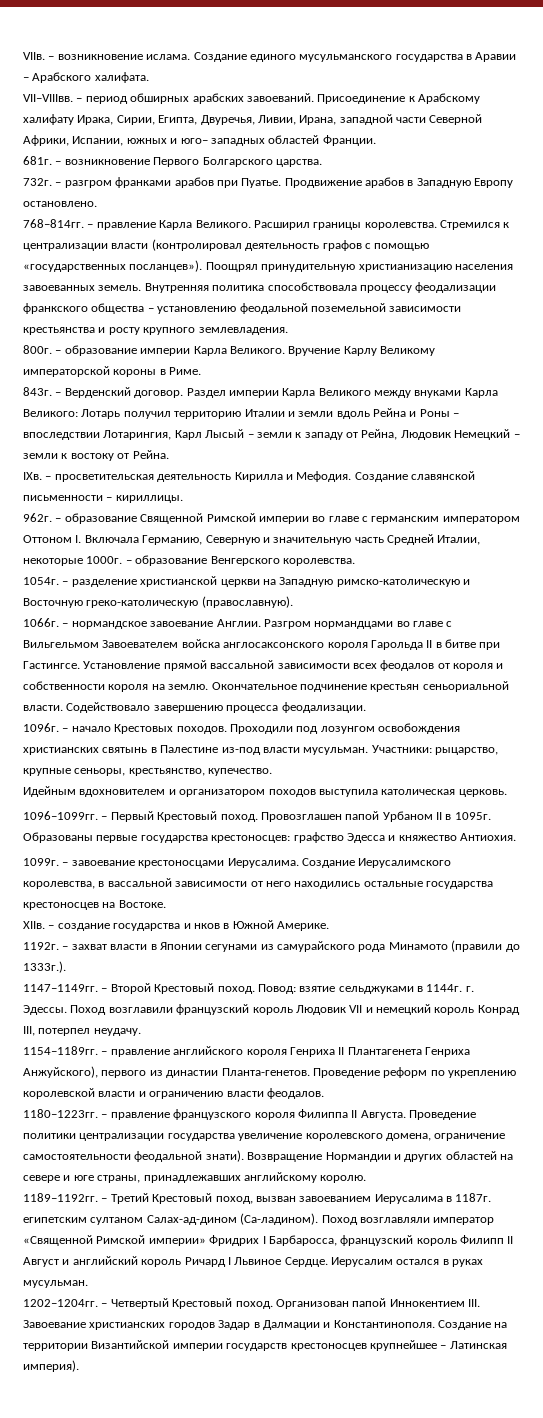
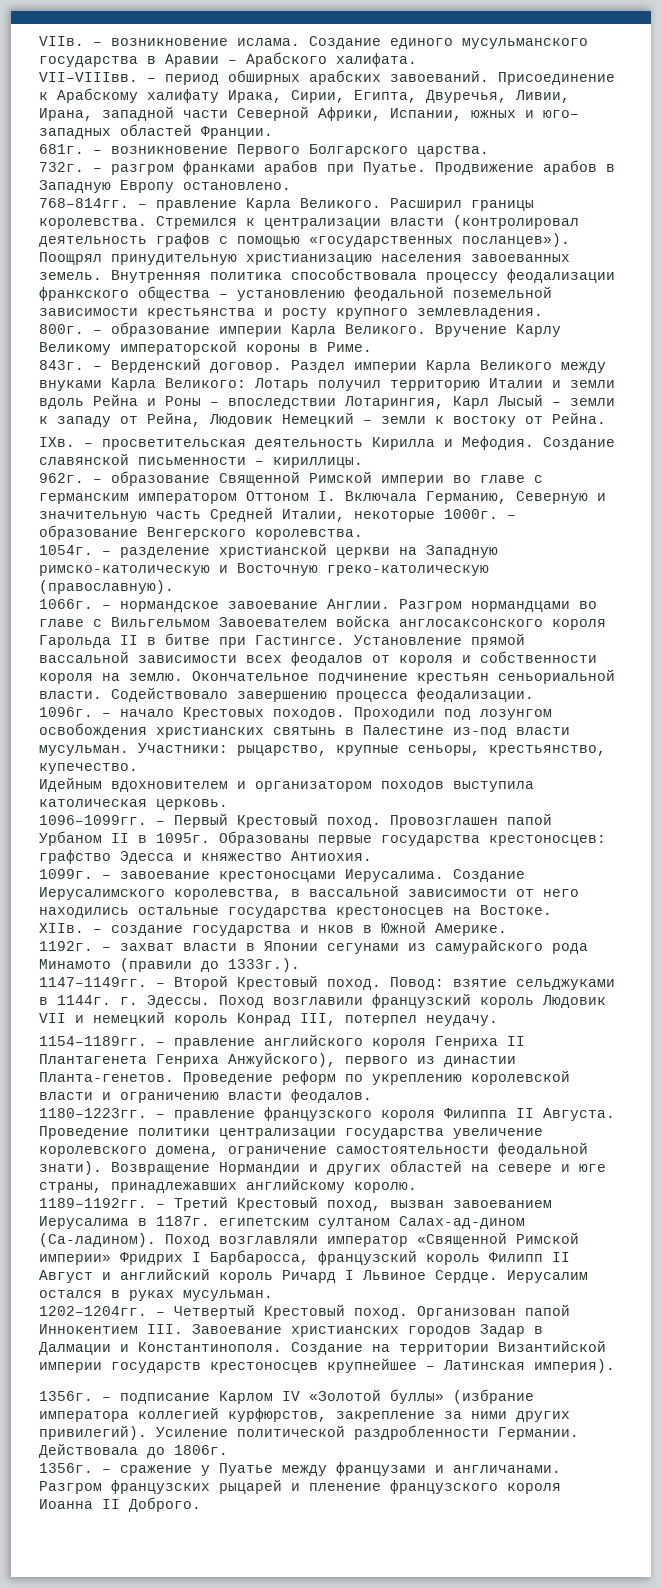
+ 1356г. – подписание Карлом IV «Золотой буллы» (избрание императора коллегией курфюрстов, закрепление за ними других привилегий). Усиление политической раздробленности Германии. Действовала до 1806г.
+ 1356г. – сражение у Пуатье между французами и англичанами. Разгром французских рыцарей и пленение французского короля Иоанна II Доброго.

